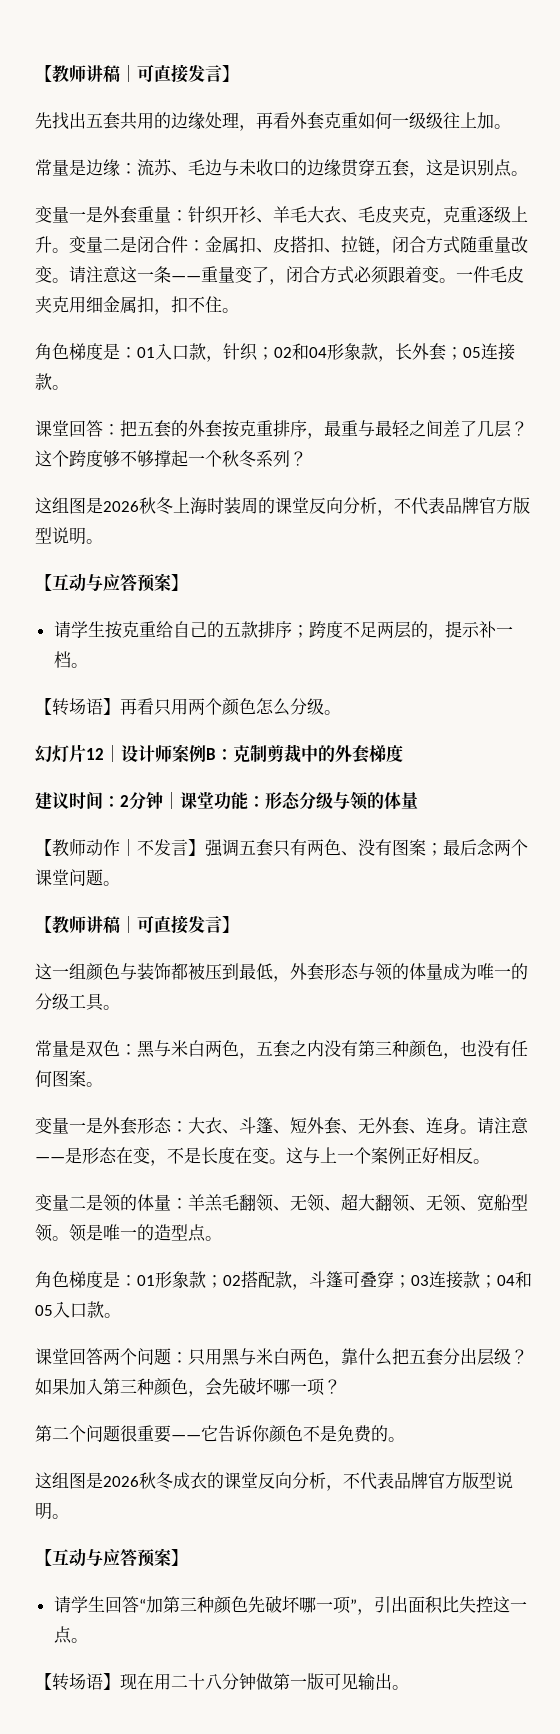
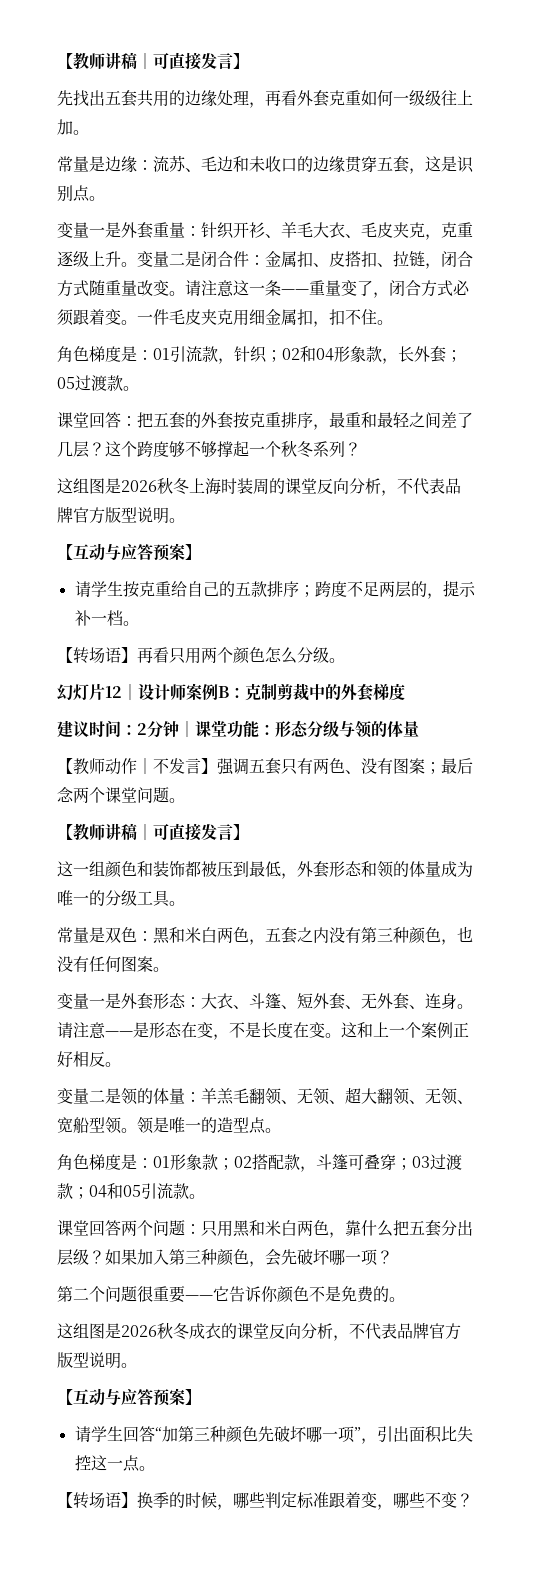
- 常量是边缘：流苏、毛边与未收口的边缘贯穿五套，这是识别点。
+ 常量是边缘：流苏、毛边和未收口的边缘贯穿五套，这是识别点。
- 角色梯度是：01入口款，针织；02和04形象款，长外套；05连接款。
+ 角色梯度是：01引流款，针织；02和04形象款，长外套；05过渡款。
- 课堂回答：把五套的外套按克重排序，最重与最轻之间差了几层？
+ 课堂回答：把五套的外套按克重排序，最重和最轻之间差了几层？
- 这一组颜色与装饰都被压到最低，外套形态与领的体量成为唯一的分级工具。
+ 这一组颜色和装饰都被压到最低，外套形态和领的体量成为唯一的分级工具。
- 常量是双色：黑与米白两色，五套之内没有第三种颜色，也没有任何图案。
+ 常量是双色：黑和米白两色，五套之内没有第三种颜色，也没有任何图案。
- 这与上一个案例正好相反。
+ 这和上一个案例正好相反。
- 角色梯度是：01形象款；02搭配款，斗篷可叠穿；03连接款；04和05入口款。
+ 角色梯度是：01形象款；02搭配款，斗篷可叠穿；03过渡款；04和05引流款。
- 课堂回答两个问题：只用黑与米白两色，靠什么把五套分出层级？
+ 课堂回答两个问题：只用黑和米白两色，靠什么把五套分出层级？
- 【转场语】现在用二十八分钟做第一版可见输出。
+ 【转场语】换季的时候，哪些判定标准跟着变，哪些不变？

